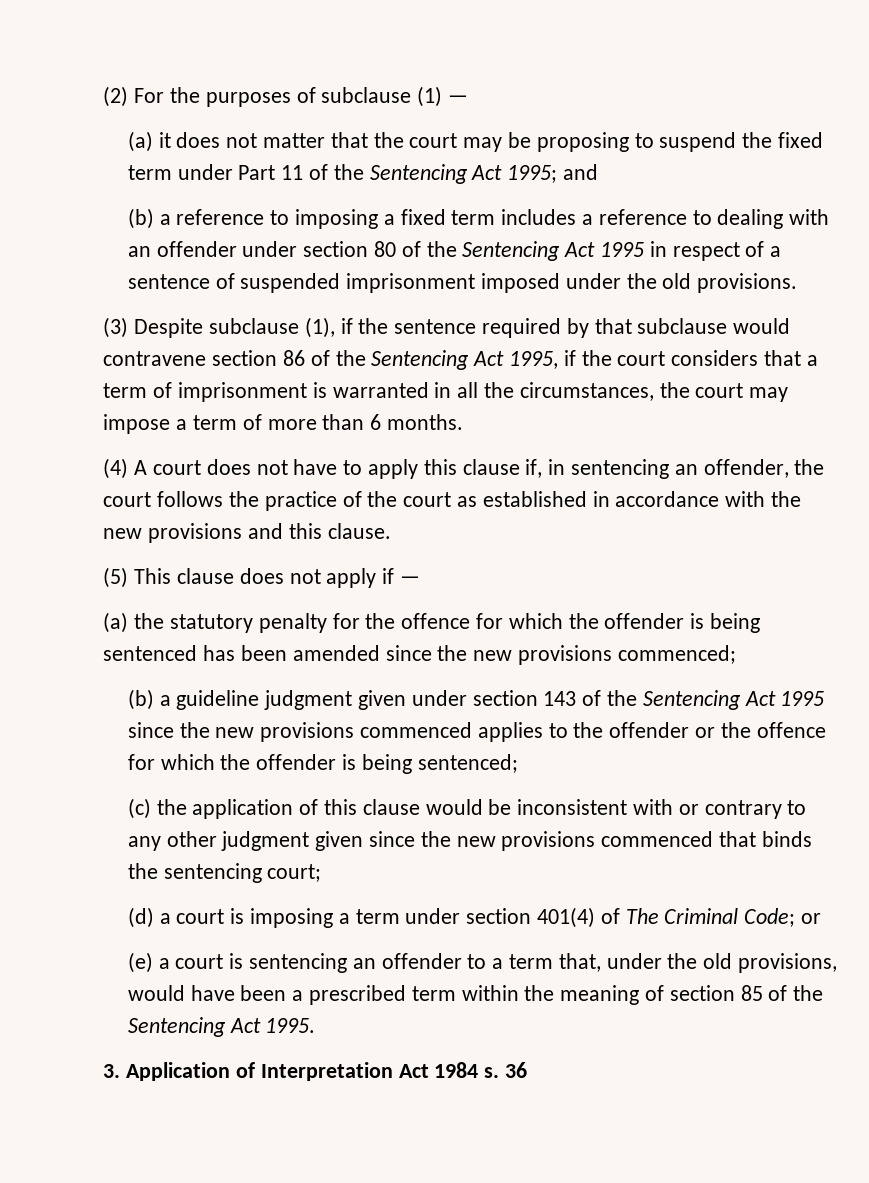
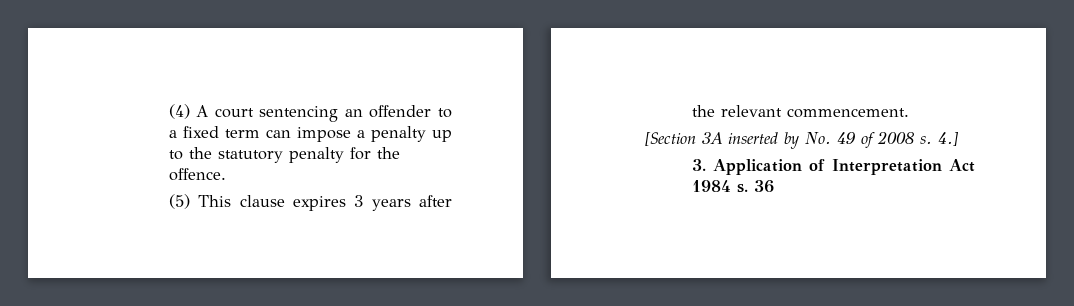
- (2) For the purposes of subclause (1) —
- (a) it does not matter that the court may be proposing to suspend the fixed term under Part 11 of the Sentencing Act 1995; and
- (b) a reference to imposing a fixed term includes a reference to dealing with an offender under section 80 of the Sentencing Act 1995 in respect of a sentence of suspended imprisonment imposed under the old provisions.
- (3) Despite subclause (1), if the sentence required by that subclause would contravene section 86 of the Sentencing Act 1995, if the court considers that a term of imprisonment is warranted in all the circumstances, the court may impose a term of more than 6 months.
- (4) A court does not have to apply this clause if, in sentencing an offender, the court follows the practice of the court as established in accordance with the new provisions and this clause.
- (5) This clause does not apply if —
- (a) the statutory penalty for the offence for which the offender is being sentenced has been amended since the new provisions commenced;
- (b) a guideline judgment given under section 143 of the Sentencing Act 1995 since the new provisions commenced applies to the offender or the offence for which the offender is being sentenced;
- (c) the application of this clause would be inconsistent with or contrary to any other judgment given since the new provisions commenced that binds the sentencing court;
- (d) a court is imposing a term under section 401(4) of The Criminal Code; or
- (e) a court is sentencing an offender to a term that, under the old provisions, would have been a prescribed term within the meaning of section 85 of the Sentencing Act 1995.
+ (4) A court sentencing an offender to a fixed term can impose a penalty up to the statutory penalty for the offence.
+ (5) This clause expires 3 years after the relevant commencement.
+ [Section 3A inserted by No. 49 of 2008 s. 4.]

